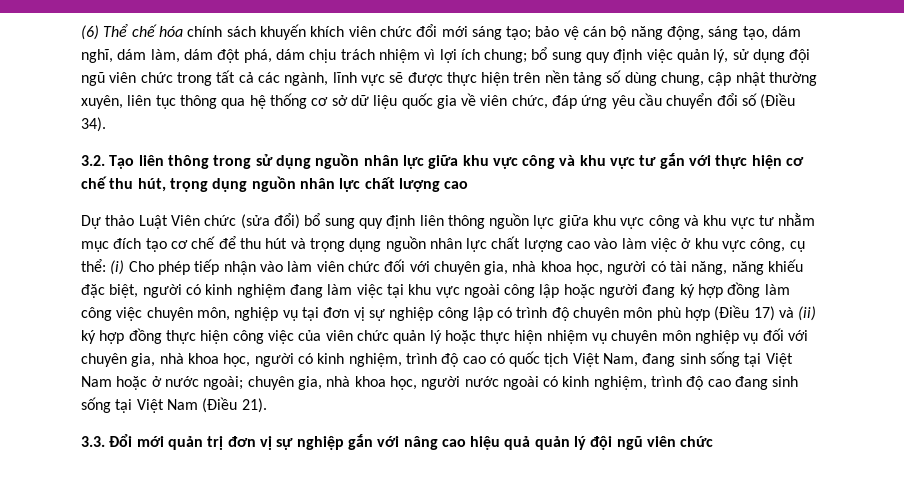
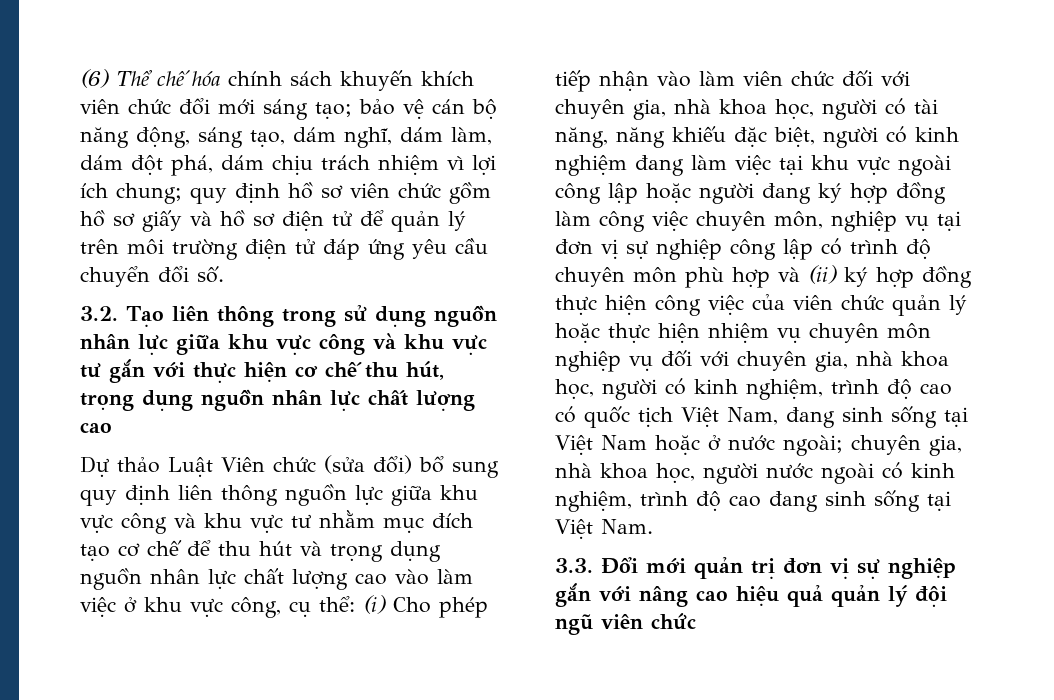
- (6) Thể chế hóa chính sách khuyến khích viên chức đổi mới sáng tạo; bảo vệ cán bộ năng động, sáng tạo, dám nghĩ, dám làm, dám đột phá, dám chịu trách nhiệm vì lợi ích chung; bổ sung quy định việc quản lý, sử dụng đội ngũ viên chức trong tất cả các ngành, lĩnh vực sẽ được thực hiện trên nền tảng số dùng chung, cập nhật thường xuyên, liên tục thông qua hệ thống cơ sở dữ liệu quốc gia về viên chức, đáp ứng yêu cầu chuyển đổi số (Điều 34).
+ (6) Thể chế hóa chính sách khuyến khích viên chức đổi mới sáng tạo; bảo vệ cán bộ năng động, sáng tạo, dám nghĩ, dám làm, dám đột phá, dám chịu trách nhiệm vì lợi ích chung; quy định hồ sơ viên chức gồm hồ sơ giấy và hồ sơ điện tử để quản lý trên môi trường điện tử đáp ứng yêu cầu chuyển đổi số.
- (i) Cho phép tiếp nhận vào làm viên chức đối với chuyên gia, nhà khoa học, người có tài năng, năng khiếu đặc biệt, người có kinh nghiệm đang làm việc tại khu vực ngoài công lập hoặc người đang ký hợp đồng làm công việc chuyên môn, nghiệp vụ tại đơn vị sự nghiệp công lập có trình độ chuyên môn phù hợp (Điều 17) và (ii) ký hợp đồng thực hiện công việc của viên chức quản lý hoặc thực hiện nhiệm vụ chuyên môn nghiệp vụ đối với chuyên gia, nhà khoa học, người có kinh nghiệm, trình độ cao có quốc tịch Việt Nam, đang sinh sống tại Việt Nam hoặc ở nước ngoài;
+ (i) Cho phép tiếp nhận vào làm viên chức đối với chuyên gia, nhà khoa học, người có tài năng, năng khiếu đặc biệt, người có kinh nghiệm đang làm việc tại khu vực ngoài công lập hoặc người đang ký hợp đồng làm công việc chuyên môn, nghiệp vụ tại đơn vị sự nghiệp công lập có trình độ chuyên môn phù hợp và (ii) ký hợp đồng thực hiện công việc của viên chức quản lý hoặc thực hiện nhiệm vụ chuyên môn nghiệp vụ đối với chuyên gia, nhà khoa học, người có kinh nghiệm, trình độ cao có quốc tịch Việt Nam, đang sinh sống tại Việt Nam hoặc ở nước ngoài;
- chuyên gia, nhà khoa học, người nước ngoài có kinh nghiệm, trình độ cao đang sinh sống tại Việt Nam (Điều 21).
+ chuyên gia, nhà khoa học, người nước ngoài có kinh nghiệm, trình độ cao đang sinh sống tại Việt Nam.

